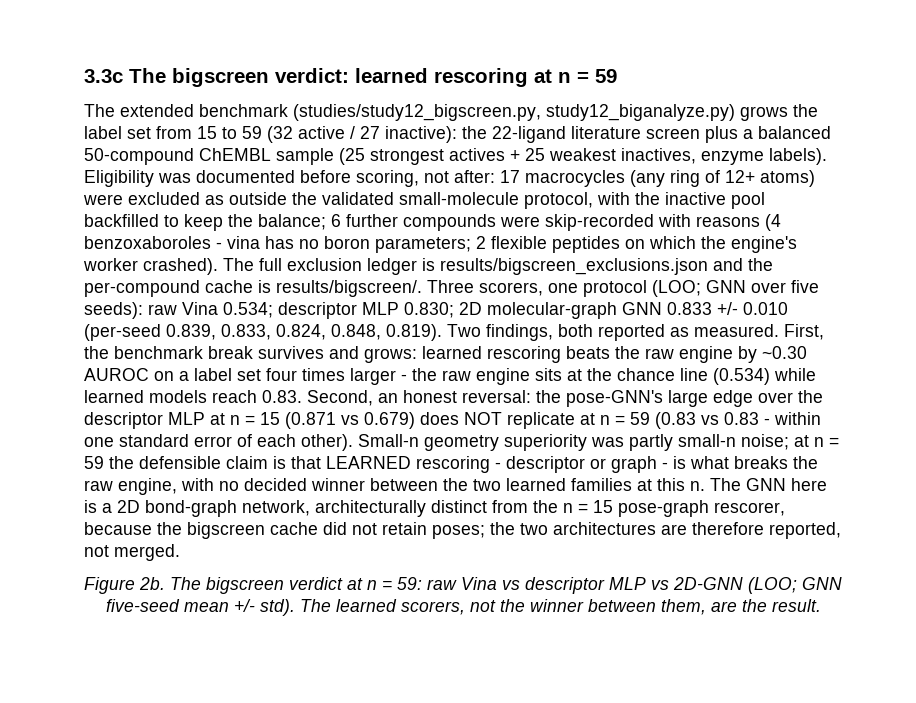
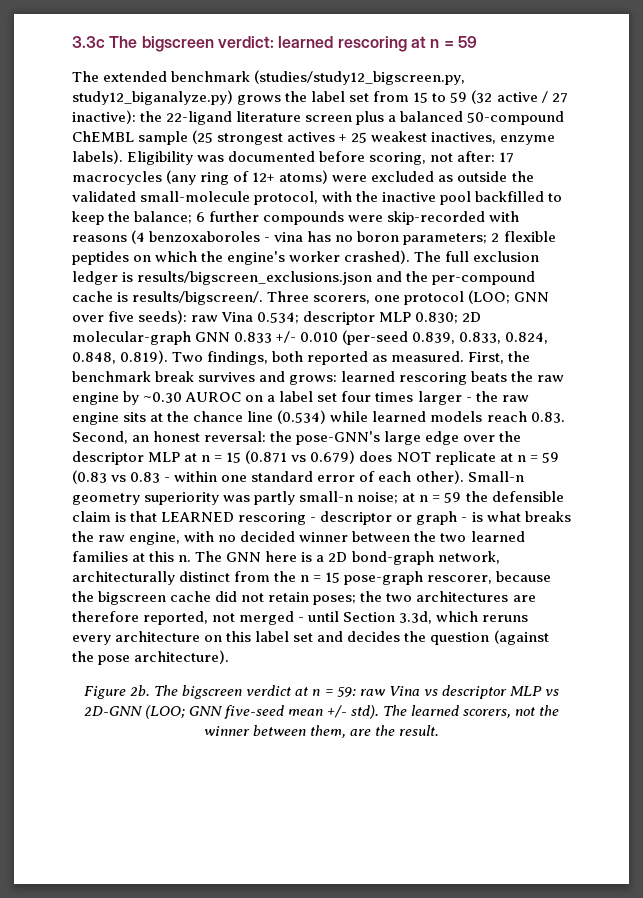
- The GNN here is a 2D bond-graph network, architecturally distinct from the n = 15 pose-graph rescorer, because the bigscreen cache did not retain poses; the two architectures are therefore reported, not merged.
+ The GNN here is a 2D bond-graph network, architecturally distinct from the n = 15 pose-graph rescorer, because the bigscreen cache did not retain poses; the two architectures are therefore reported, not merged - until Section 3.3d, which reruns every architecture on this label set and decides the question (against the pose architecture).

